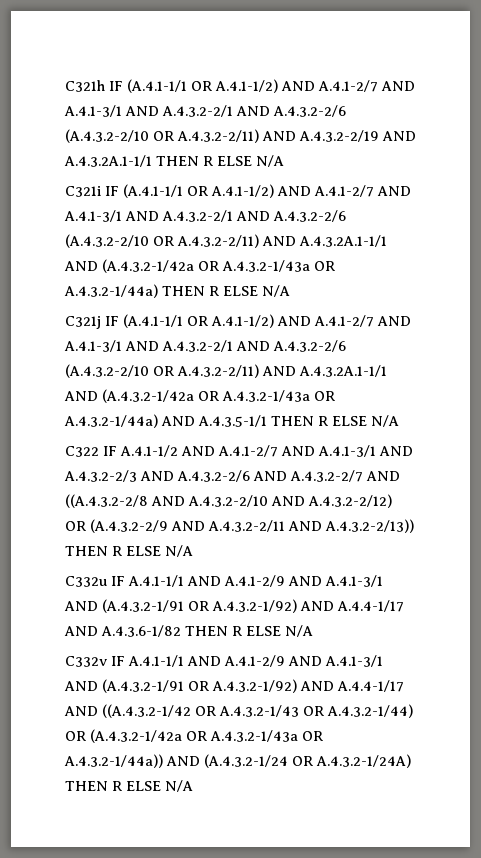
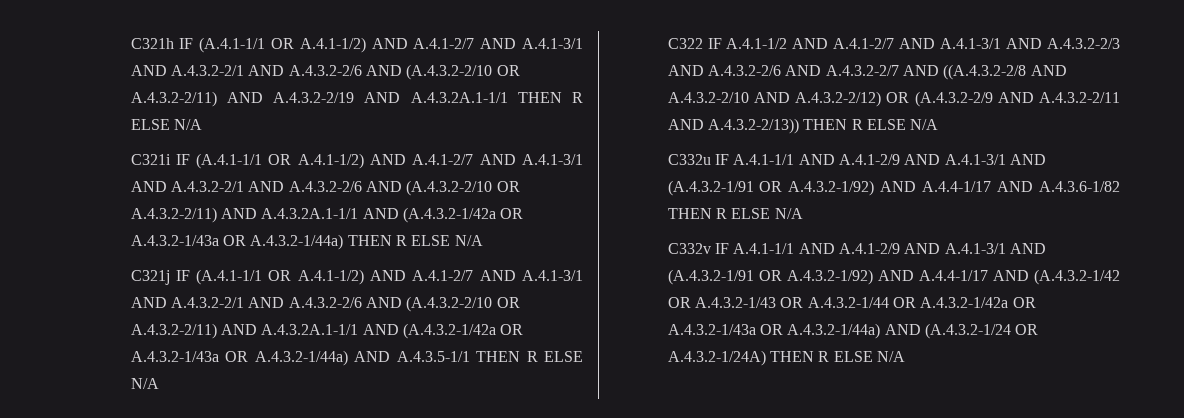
- C321h IF (A.4.1-1/1 OR A.4.1-1/2) AND A.4.1-2/7 AND A.4.1-3/1 AND A.4.3.2-2/1 AND A.4.3.2-2/6 (A.4.3.2-2/10 OR A.4.3.2-2/11) AND A.4.3.2-2/19 AND A.4.3.2A.1-1/1 THEN R ELSE N/A
+ C321h IF (A.4.1-1/1 OR A.4.1-1/2) AND A.4.1-2/7 AND A.4.1-3/1 AND A.4.3.2-2/1 AND A.4.3.2-2/6 AND (A.4.3.2-2/10 OR A.4.3.2-2/11) AND A.4.3.2-2/19 AND A.4.3.2A.1-1/1 THEN R ELSE N/A
- C321i IF (A.4.1-1/1 OR A.4.1-1/2) AND A.4.1-2/7 AND A.4.1-3/1 AND A.4.3.2-2/1 AND A.4.3.2-2/6 (A.4.3.2-2/10 OR A.4.3.2-2/11) AND A.4.3.2A.1-1/1 AND (A.4.3.2-1/42a OR A.4.3.2-1/43a OR A.4.3.2-1/44a) THEN R ELSE N/A
+ C321i IF (A.4.1-1/1 OR A.4.1-1/2) AND A.4.1-2/7 AND A.4.1-3/1 AND A.4.3.2-2/1 AND A.4.3.2-2/6 AND (A.4.3.2-2/10 OR A.4.3.2-2/11) AND A.4.3.2A.1-1/1 AND (A.4.3.2-1/42a OR A.4.3.2-1/43a OR A.4.3.2-1/44a) THEN R ELSE N/A
- C321j IF (A.4.1-1/1 OR A.4.1-1/2) AND A.4.1-2/7 AND A.4.1-3/1 AND A.4.3.2-2/1 AND A.4.3.2-2/6 (A.4.3.2-2/10 OR A.4.3.2-2/11) AND A.4.3.2A.1-1/1 AND (A.4.3.2-1/42a OR A.4.3.2-1/43a OR A.4.3.2-1/44a) AND A.4.3.5-1/1 THEN R ELSE N/A
+ C321j IF (A.4.1-1/1 OR A.4.1-1/2) AND A.4.1-2/7 AND A.4.1-3/1 AND A.4.3.2-2/1 AND A.4.3.2-2/6 AND (A.4.3.2-2/10 OR A.4.3.2-2/11) AND A.4.3.2A.1-1/1 AND (A.4.3.2-1/42a OR A.4.3.2-1/43a OR A.4.3.2-1/44a) AND A.4.3.5-1/1 THEN R ELSE N/A
- C332v IF A.4.1-1/1 AND A.4.1-2/9 AND A.4.1-3/1 AND (A.4.3.2-1/91 OR A.4.3.2-1/92) AND A.4.4-1/17 AND ((A.4.3.2-1/42 OR A.4.3.2-1/43 OR A.4.3.2-1/44) OR (A.4.3.2-1/42a OR A.4.3.2-1/43a OR A.4.3.2-1/44a)) AND (A.4.3.2-1/24 OR A.4.3.2-1/24A) THEN R ELSE N/A
+ C332v IF A.4.1-1/1 AND A.4.1-2/9 AND A.4.1-3/1 AND (A.4.3.2-1/91 OR A.4.3.2-1/92) AND A.4.4-1/17 AND (A.4.3.2-1/42 OR A.4.3.2-1/43 OR A.4.3.2-1/44 OR A.4.3.2-1/42a OR A.4.3.2-1/43a OR A.4.3.2-1/44a) AND (A.4.3.2-1/24 OR A.4.3.2-1/24A) THEN R ELSE N/A

